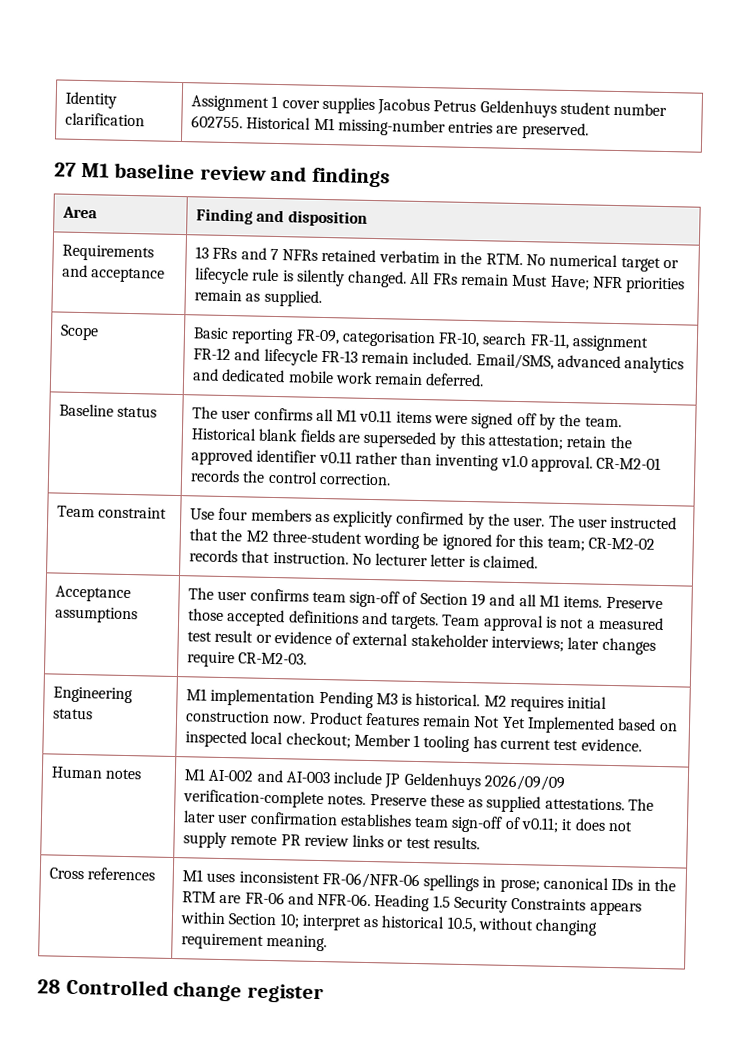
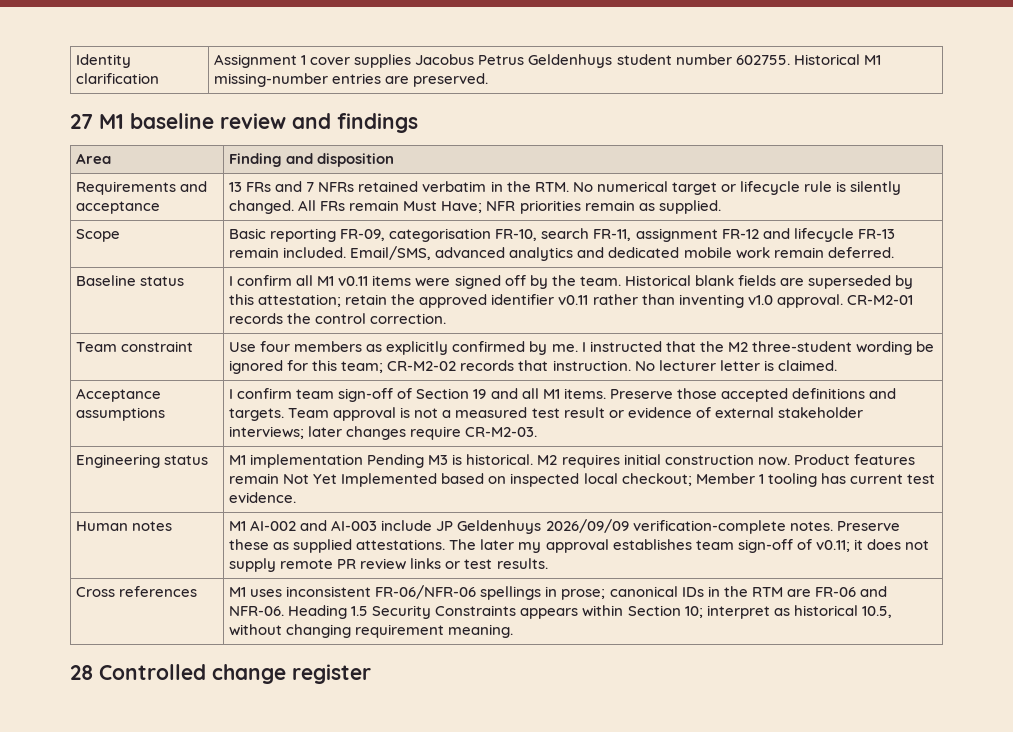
- Baseline status | The user confirms all M1 v0.11 items were signed off by the team. Historical blank fields are superseded by this attestation; retain the approved identifier v0.11 rather than inventing v1.0 approval. CR-M2-01 records the control correction.
+ Baseline status | I confirm all M1 v0.11 items were signed off by the team. Historical blank fields are superseded by this attestation; retain the approved identifier v0.11 rather than inventing v1.0 approval. CR-M2-01 records the control correction.
- Team constraint | Use four members as explicitly confirmed by the user. The user instructed that the M2 three-student wording be ignored for this team; CR-M2-02 records that instruction. No lecturer letter is claimed.
+ Team constraint | Use four members as explicitly confirmed by me. I instructed that the M2 three-student wording be ignored for this team; CR-M2-02 records that instruction. No lecturer letter is claimed.
- Acceptance assumptions | The user confirms team sign-off of Section 19 and all M1 items. Preserve those accepted definitions and targets. Team approval is not a measured test result or evidence of external stakeholder interviews; later changes require CR-M2-03.
+ Acceptance assumptions | I confirm team sign-off of Section 19 and all M1 items. Preserve those accepted definitions and targets. Team approval is not a measured test result or evidence of external stakeholder interviews; later changes require CR-M2-03.
- Human notes | M1 AI-002 and AI-003 include JP Geldenhuys 2026/09/09 verification-complete notes. Preserve these as supplied attestations. The later user confirmation establishes team sign-off of v0.11; it does not supply remote PR review links or test results.
+ Human notes | M1 AI-002 and AI-003 include JP Geldenhuys 2026/09/09 verification-complete notes. Preserve these as supplied attestations. The later my approval establishes team sign-off of v0.11; it does not supply remote PR review links or test results.

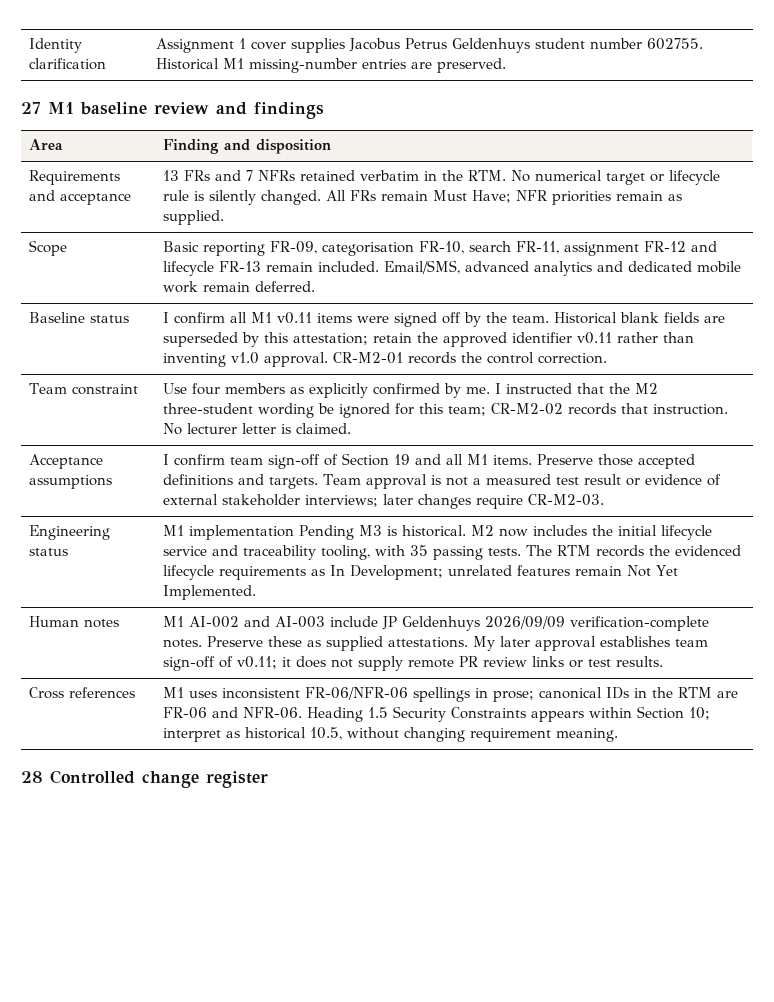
- Engineering status | M1 implementation Pending M3 is historical. M2 requires initial construction now. Product features remain Not Yet Implemented based on inspected local checkout; Member 1 tooling has current test evidence.
+ Engineering status | M1 implementation Pending M3 is historical. M2 now includes the initial lifecycle service and traceability tooling, with 35 passing tests. The RTM records the evidenced lifecycle requirements as In Development; unrelated features remain Not Yet Implemented.
- Human notes | M1 AI-002 and AI-003 include JP Geldenhuys 2026/09/09 verification-complete notes. Preserve these as supplied attestations. The later my approval establishes team sign-off of v0.11; it does not supply remote PR review links or test results.
+ Human notes | M1 AI-002 and AI-003 include JP Geldenhuys 2026/09/09 verification-complete notes. Preserve these as supplied attestations. My later approval establishes team sign-off of v0.11; it does not supply remote PR review links or test results.

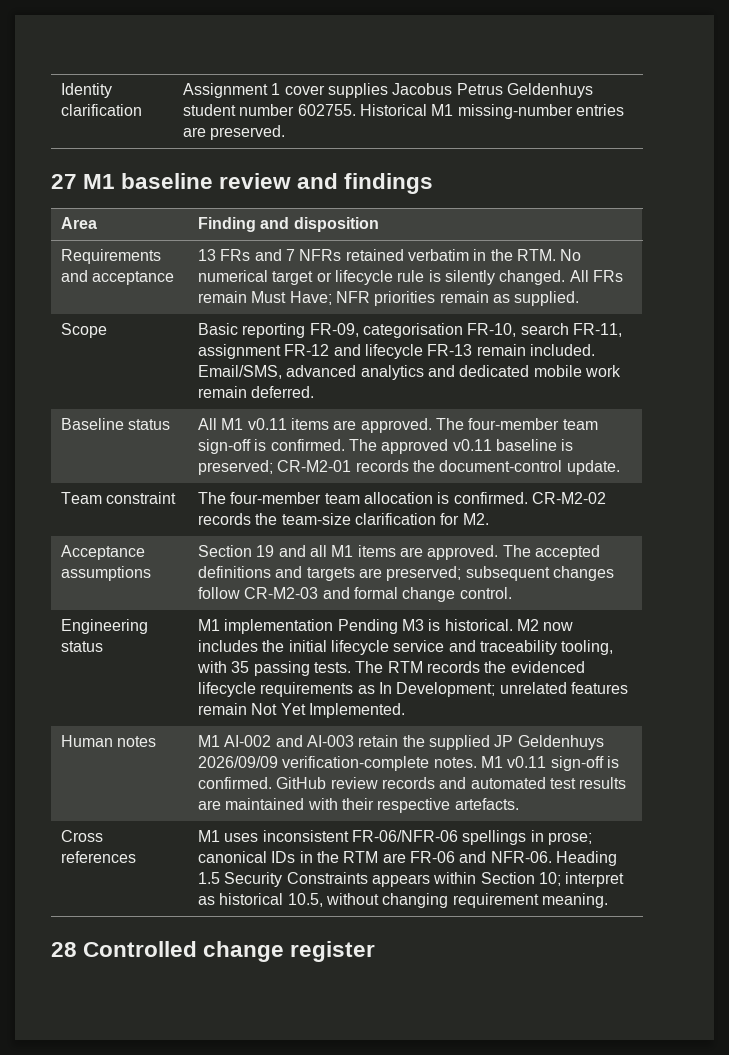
- Baseline status | I confirm all M1 v0.11 items were signed off by the team. Historical blank fields are superseded by this attestation; retain the approved identifier v0.11 rather than inventing v1.0 approval. CR-M2-01 records the control correction.
+ Baseline status | All M1 v0.11 items are approved. The four-member team sign-off is confirmed. The approved v0.11 baseline is preserved; CR-M2-01 records the document-control update.
- Team constraint | Use four members as explicitly confirmed by me. I instructed that the M2 three-student wording be ignored for this team; CR-M2-02 records that instruction. No lecturer letter is claimed.
- Acceptance assumptions | I confirm team sign-off of Section 19 and all M1 items. Preserve those accepted definitions and targets. Team approval is not a measured test result or evidence of external stakeholder interviews; later changes require CR-M2-03.
+ Team constraint | The four-member team allocation is confirmed. CR-M2-02 records the team-size clarification for M2.
+ Acceptance assumptions | Section 19 and all M1 items are approved. The accepted definitions and targets are preserved; subsequent changes follow CR-M2-03 and formal change control.
- Human notes | M1 AI-002 and AI-003 include JP Geldenhuys 2026/09/09 verification-complete notes. Preserve these as supplied attestations. My later approval establishes team sign-off of v0.11; it does not supply remote PR review links or test results.
+ Human notes | M1 AI-002 and AI-003 retain the supplied JP Geldenhuys 2026/09/09 verification-complete notes. M1 v0.11 sign-off is confirmed. GitHub review records and automated test results are maintained with their respective artefacts.

